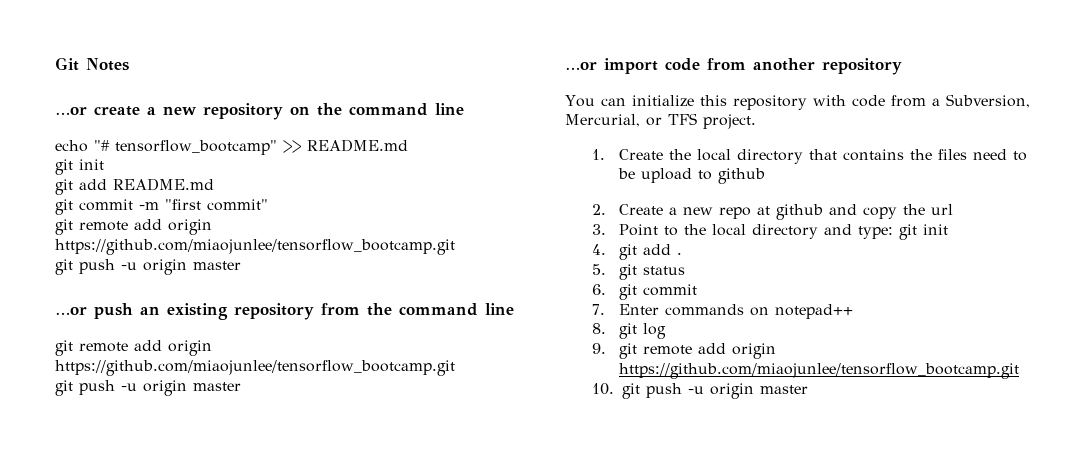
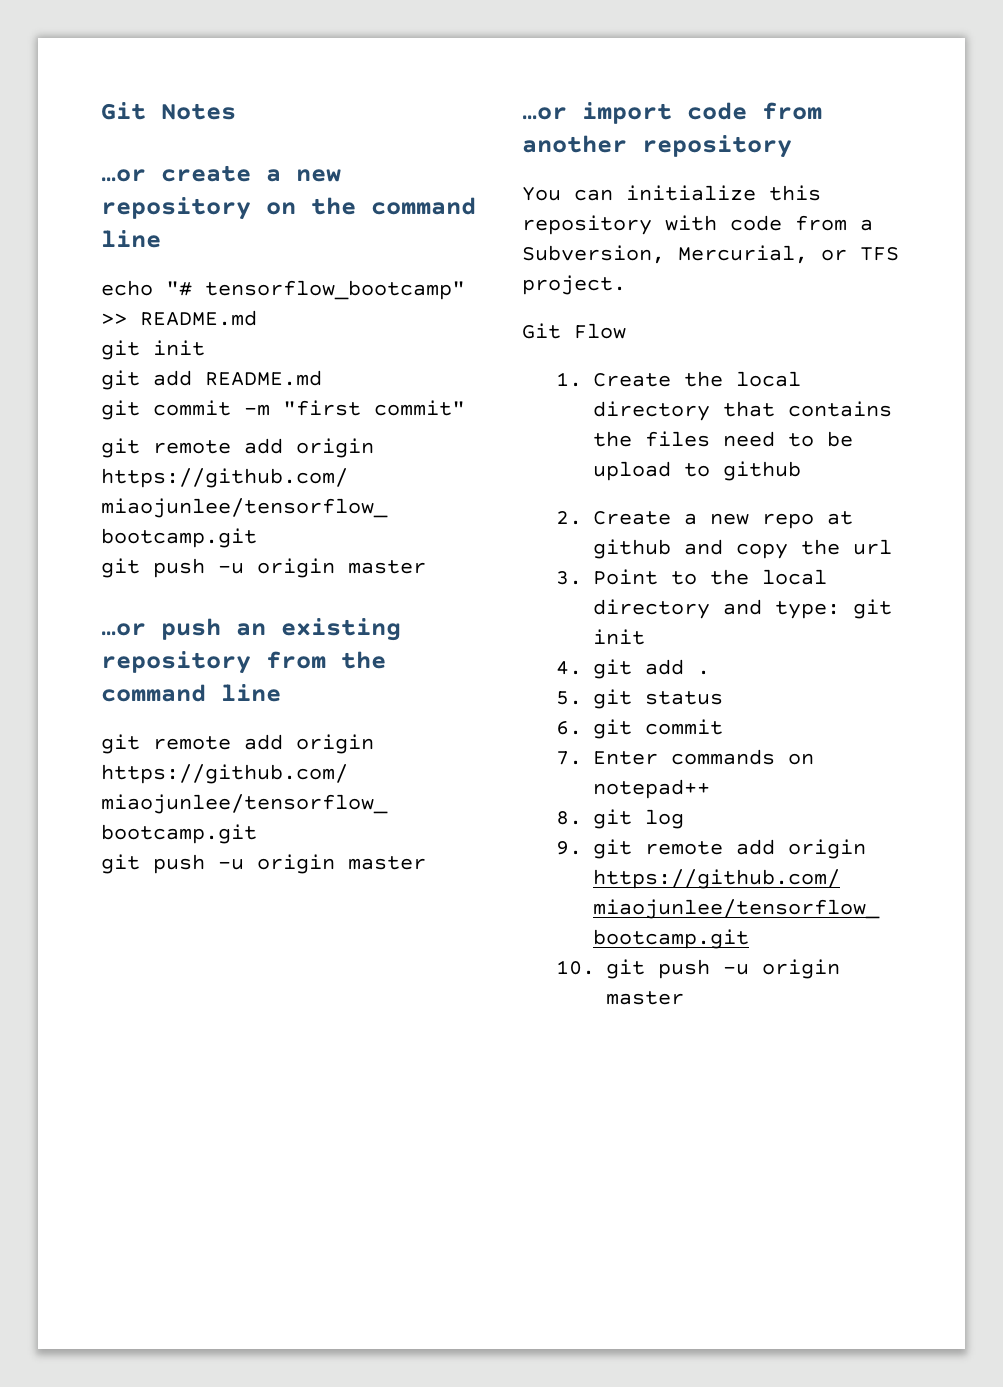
+ Git Flow

